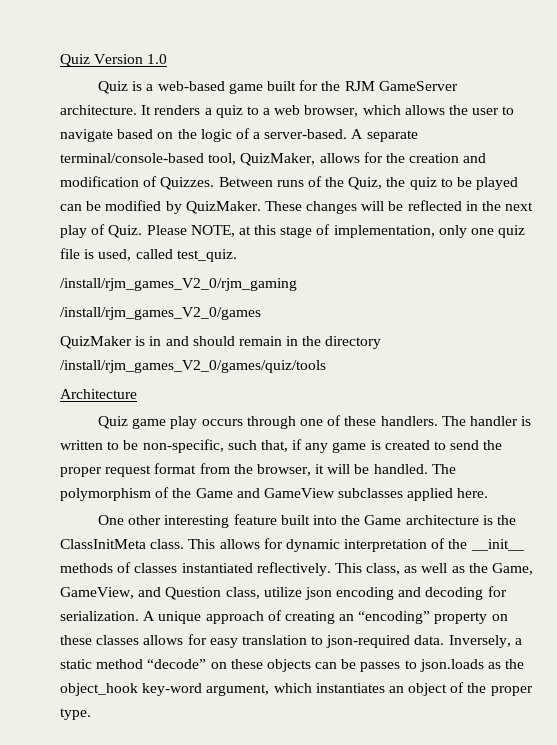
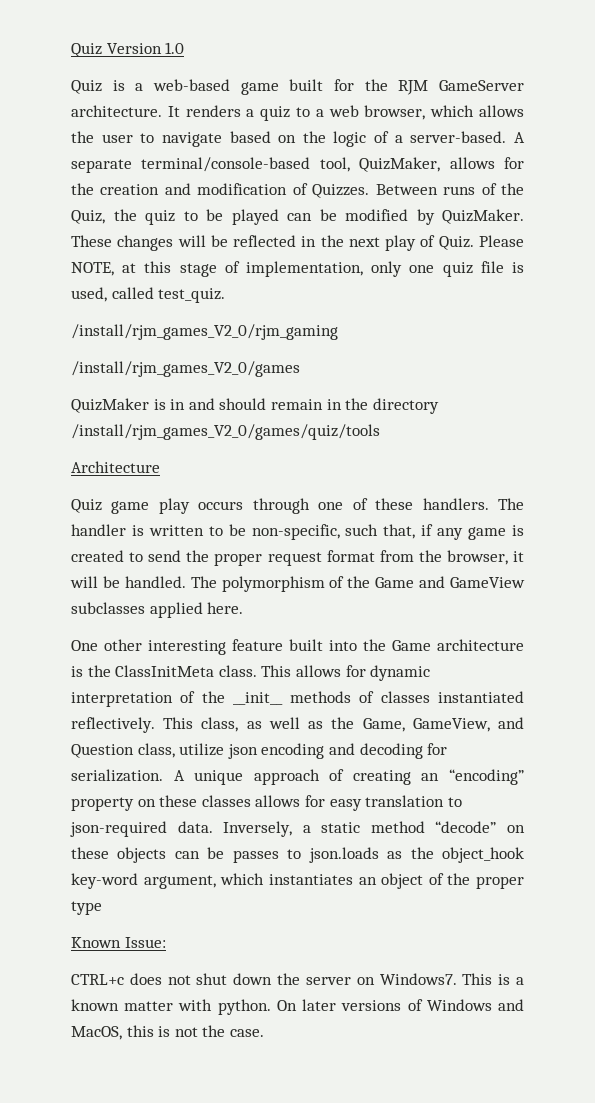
- Inversely, a static method “decode” on these objects can be passes to json.loads as the object_hook key-word argument, which instantiates an object of the proper type.
+ Inversely, a static method “decode” on these objects can be passes to json.loads as the object_hook key-word argument, which instantiates an object of the proper type
+ Known Issue:
+ CTRL+c does not shut down the server on Windows7. This is a known matter with python. On later versions of Windows and MacOS, this is not the case.

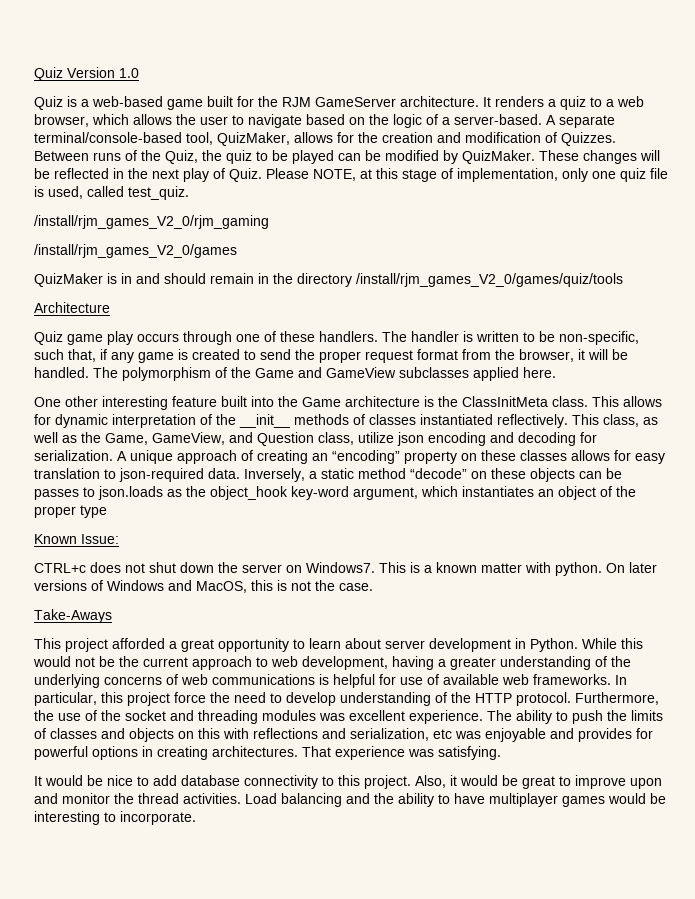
+ Take-Aways
+ This project afforded a great opportunity to learn about server development in Python. While this would not be the current approach to web development, having a greater understanding of the underlying concerns of web communications is helpful for use of available web frameworks. In particular, this project force the need to develop understanding of the HTTP protocol. Furthermore, the use of the socket and threading modules was excellent experience. The ability to push the limits of classes and objects on this with reflections and serialization, etc was enjoyable and provides for powerful options in creating architectures. That experience was satisfying.
+ It would be nice to add database connectivity to this project. Also, it would be great to improve upon and monitor the thread activities. Load balancing and the ability to have multiplayer games would be interesting to incorporate.

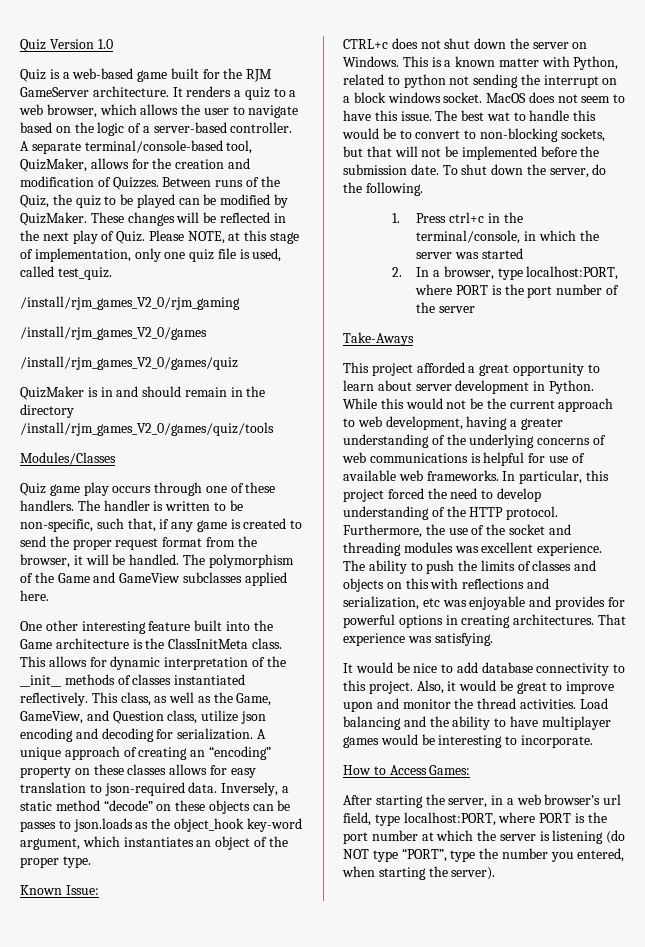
- It renders a quiz to a web browser, which allows the user to navigate based on the logic of a server-based.
+ It renders a quiz to a web browser, which allows the user to navigate based on the logic of a server-based controller.
+ /install/rjm_games_V2_0/games/quiz
- Architecture
+ Modules/Classes
- Inversely, a static method “decode” on these objects can be passes to json.loads as the object_hook key-word argument, which instantiates an object of the proper type
+ Inversely, a static method “decode” on these objects can be passes to json.loads as the object_hook key-word argument, which instantiates an object of the proper type.
- CTRL+c does not shut down the server on Windows7.
+ CTRL+c does not shut down the server on Windows.
- This is a known matter with python. On later versions of Windows and MacOS, this is not the case.
+ This is a known matter with Python, related to python not sending the interrupt on a block windows socket. MacOS does not seem to have this issue. The best wat to handle this would be to convert to non-blocking sockets, but that will not be implemented before the submission date. To shut down the server, do the following.
+ 1. Press ctrl+c in the terminal/console, in which the server was started
+ 2. In a browser, type localhost:PORT, where PORT is the port number of the server
- In particular, this project force the need to develop understanding of the HTTP protocol.
+ In particular, this project forced the need to develop understanding of the HTTP protocol.
+ How to Access Games:
+ After starting the server, in a web browser’s url field, type localhost:PORT, where PORT is the port number at which the server is listening (do NOT type “PORT”, type the number you entered, when starting the server).

